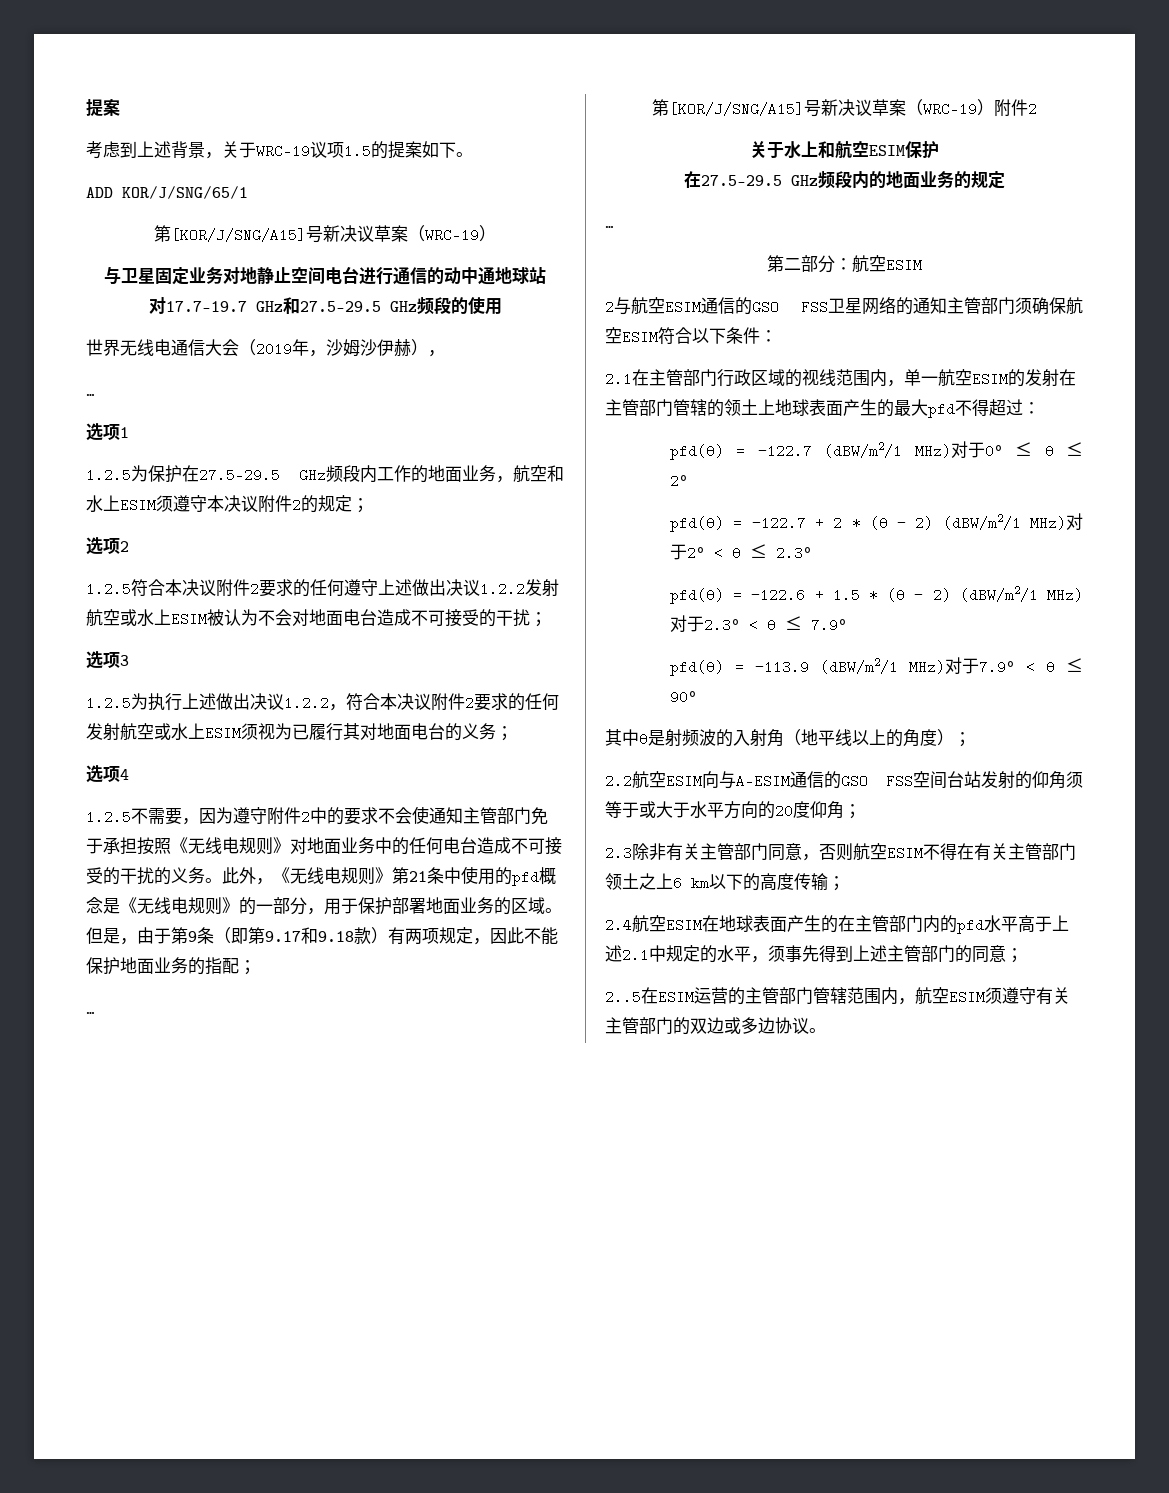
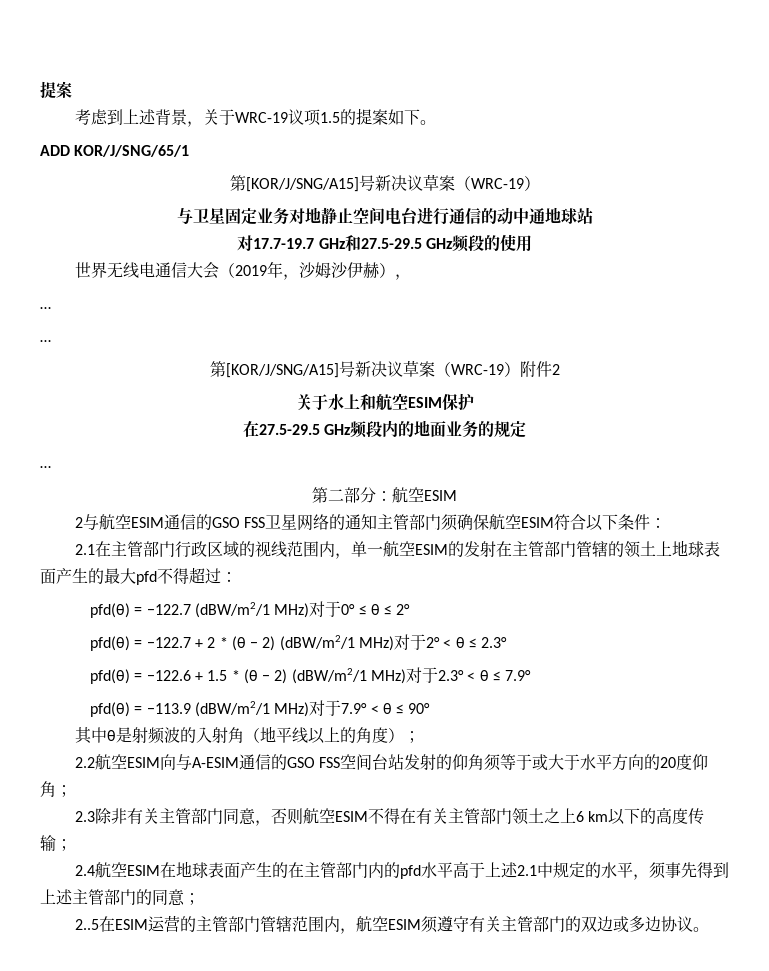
- 选项1
- 1.2.5为保护在27.5-29.5 GHz频段内工作的地面业务，航空和水上ESIM须遵守本决议附件2的规定；
- 选项2
- 1.2.5符合本决议附件2要求的任何遵守上述做出决议1.2.2发射航空或水上ESIM被认为不会对地面电台造成不可接受的干扰；
- 选项3
- 1.2.5为执行上述做出决议1.2.2，符合本决议附件2要求的任何发射航空或水上ESIM须视为已履行其对地面电台的义务；
- 选项4
- 1.2.5不需要，因为遵守附件2中的要求不会使通知主管部门免于承担按照《无线电规则》对地面业务中的任何电台造成不可接受的干扰的义务。此外，《无线电规则》第21条中使用的pfd概念是《无线电规则》的一部分，用于保护部署地面业务的区域。但是，由于第9条（即第9.17和9.18款）有两项规定，因此不能保护地面业务的指配；

